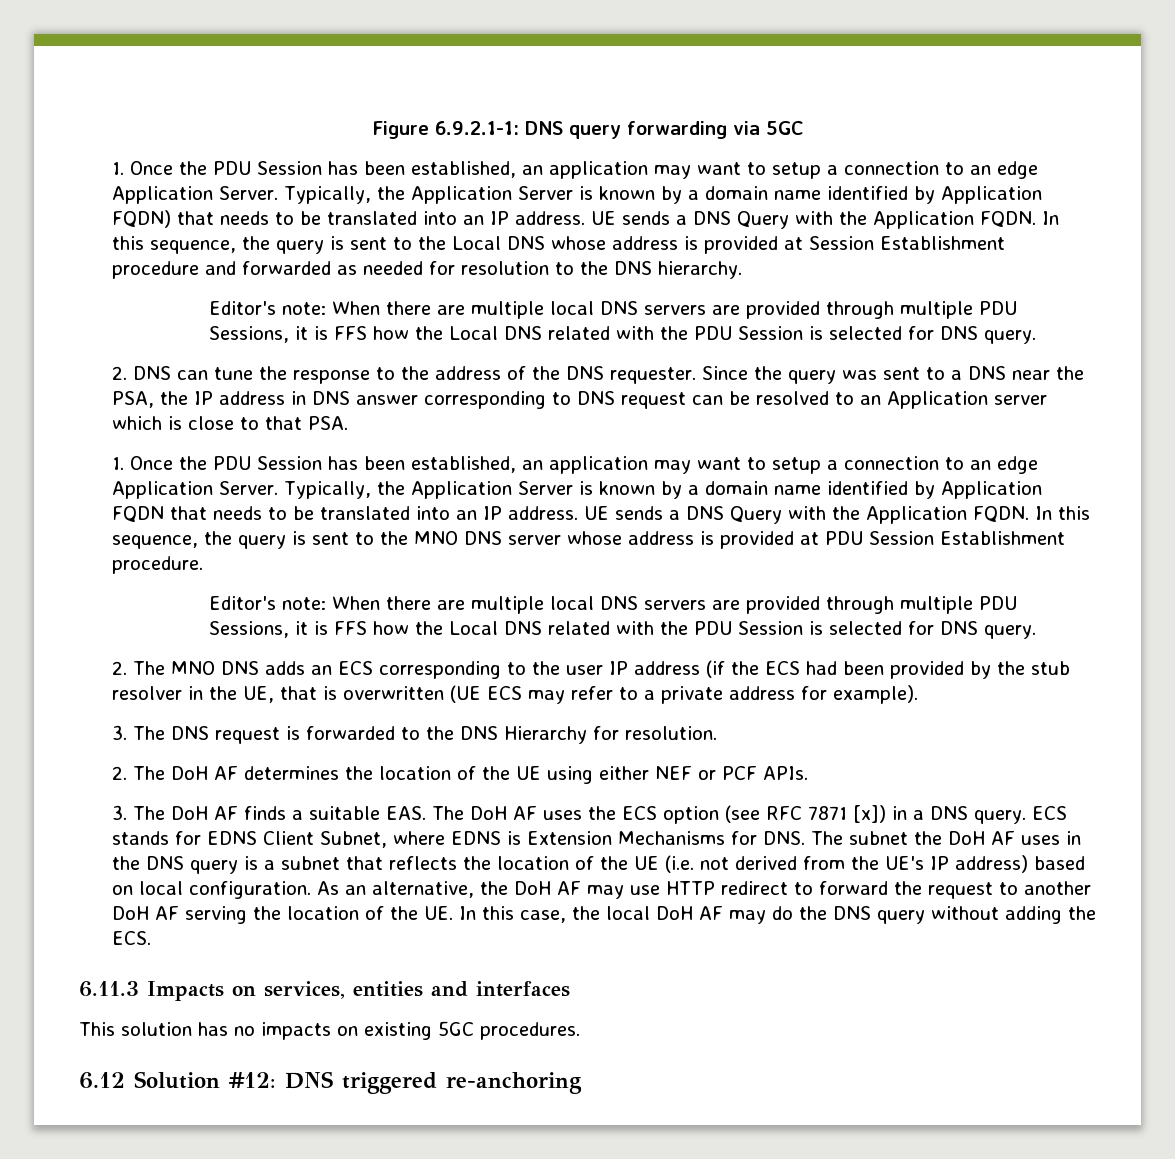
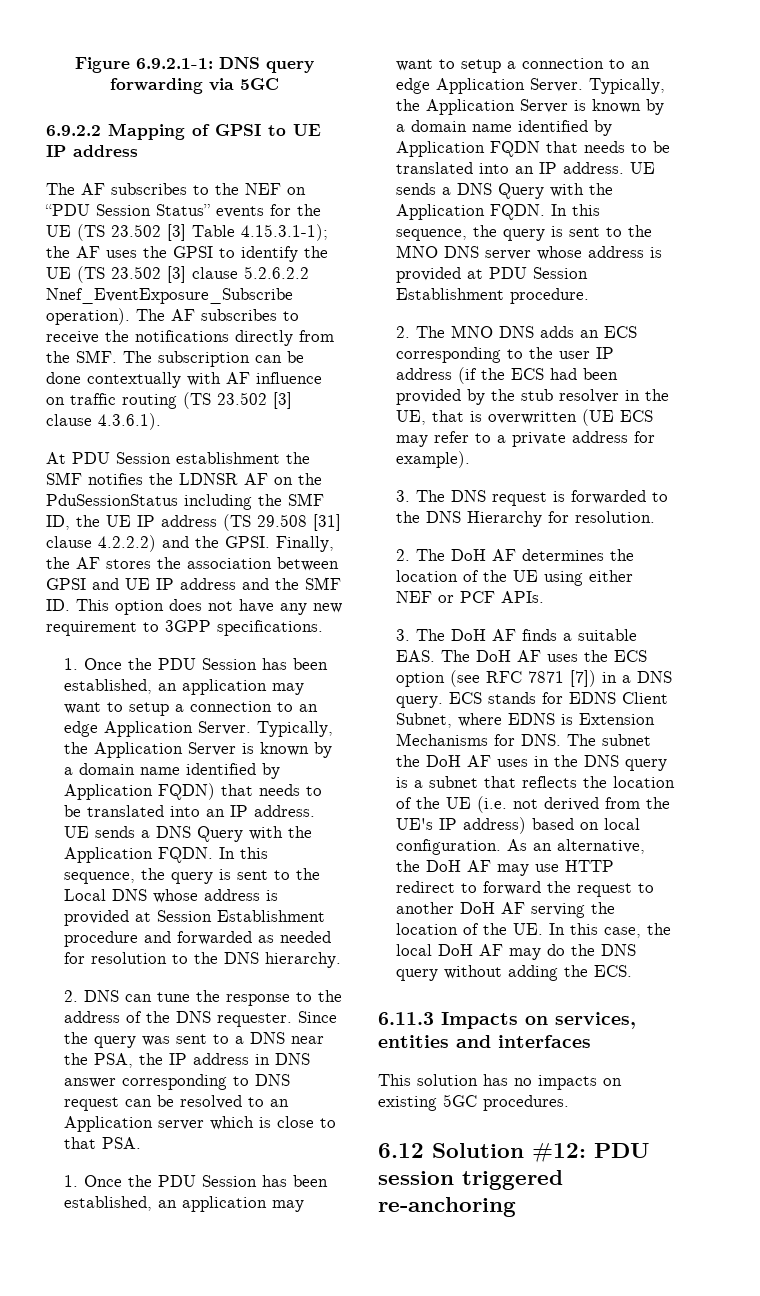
+ 6.9.2.2 Mapping of GPSI to UE IP address
+ The AF subscribes to the NEF on “PDU Session Status” events for the UE (TS 23.502 [3] Table 4.15.3.1-1); the AF uses the GPSI to identify the UE (TS 23.502 [3] clause 5.2.6.2.2 Nnef_EventExposure_Subscribe operation). The AF subscribes to receive the notifications directly from the SMF. The subscription can be done contextually with AF influence on traffic routing (TS 23.502 [3] clause 4.3.6.1).
+ At PDU Session establishment the SMF notifies the LDNSR AF on the PduSessionStatus including the SMF ID, the UE IP address (TS 29.508 [31] clause 4.2.2.2) and the GPSI. Finally, the AF stores the association between GPSI and UE IP address and the SMF ID. This option does not have any new requirement to 3GPP specifications.
  In this sequence, the query is sent to the Local DNS whose address is provided at Session Establishment procedure and forwarded as needed for resolution to the DNS hierarchy.
- Editor's note: When there are multiple local DNS servers are provided through multiple PDU Sessions, it is FFS how the Local DNS related with the PDU Session is selected for DNS query.
  In this sequence, the query is sent to the MNO DNS server whose address is provided at PDU Session Establishment procedure.
- Editor's note: When there are multiple local DNS servers are provided through multiple PDU Sessions, it is FFS how the Local DNS related with the PDU Session is selected for DNS query.
- 3. The DoH AF finds a suitable EAS. The DoH AF uses the ECS option (see RFC 7871 [x]) in a DNS query.
+ 3. The DoH AF finds a suitable EAS. The DoH AF uses the ECS option (see RFC 7871 [7]) in a DNS query.
- 6.12 Solution #12: DNS triggered re-anchoring
+ 6.12 Solution #12: PDU session triggered re-anchoring

